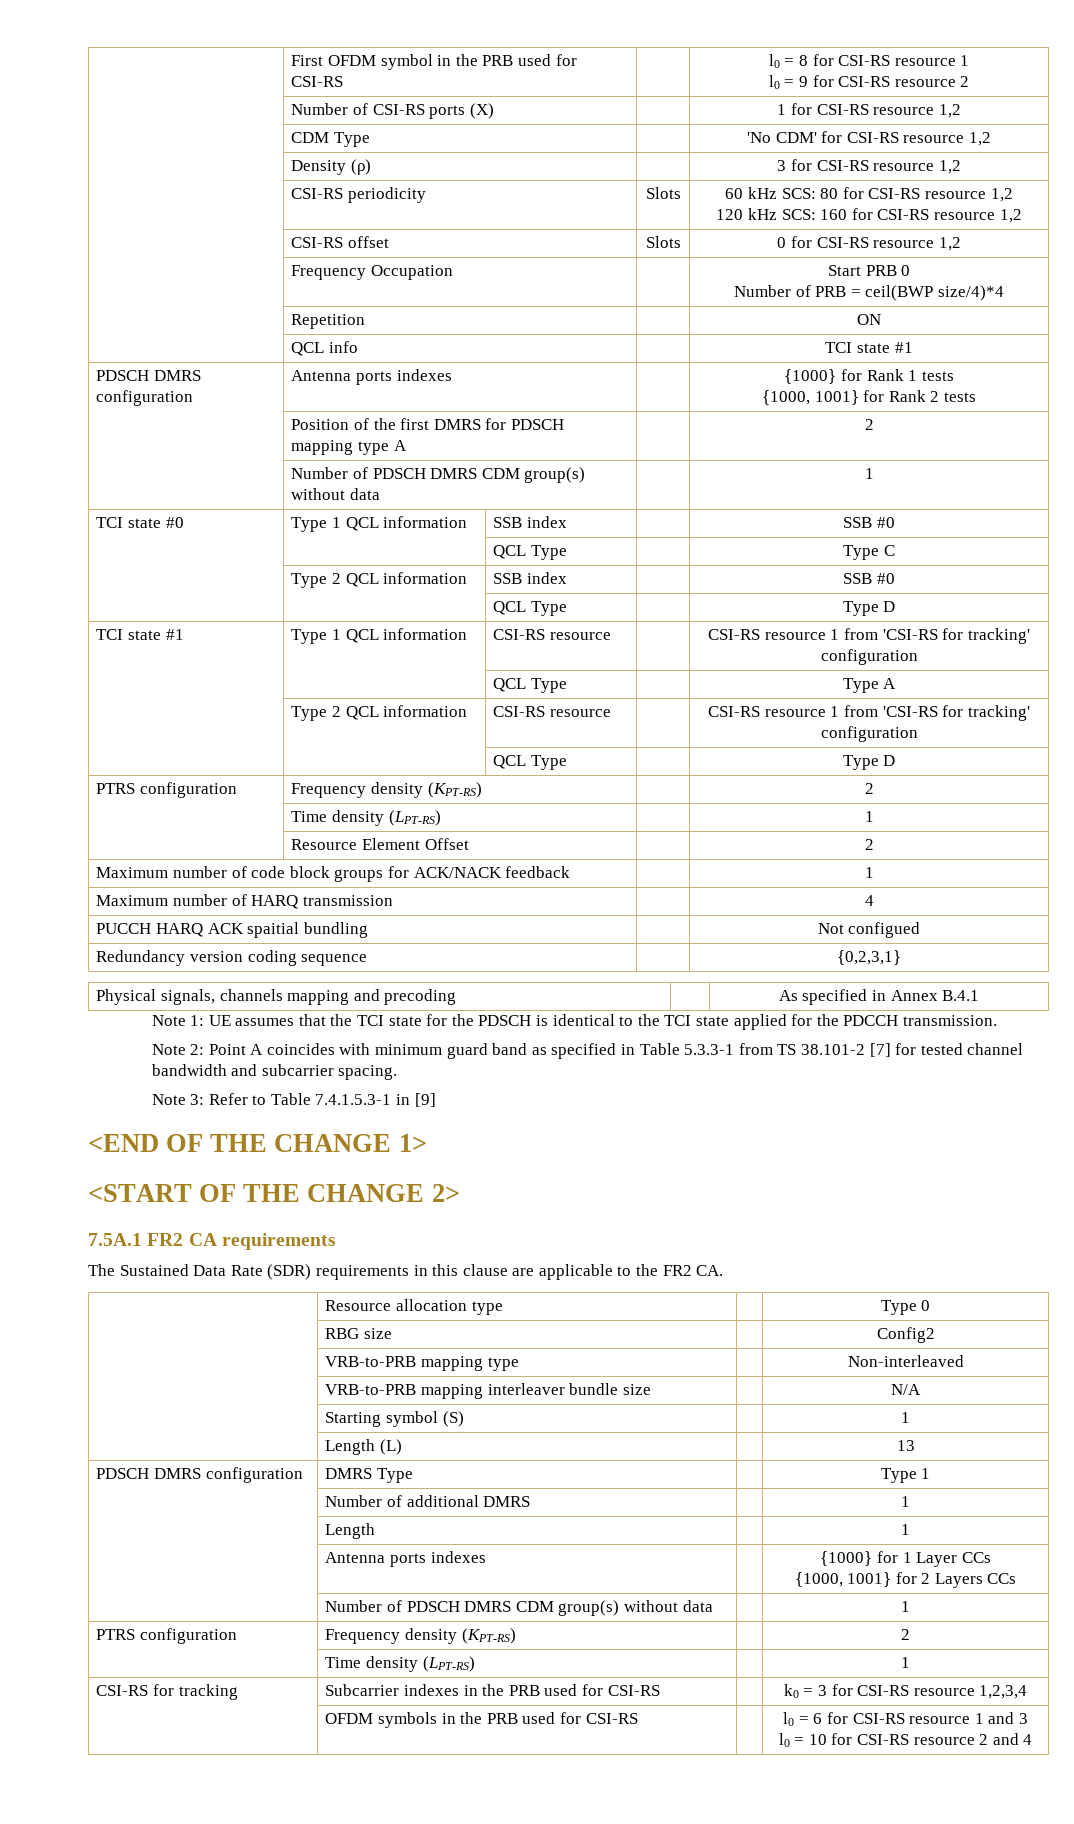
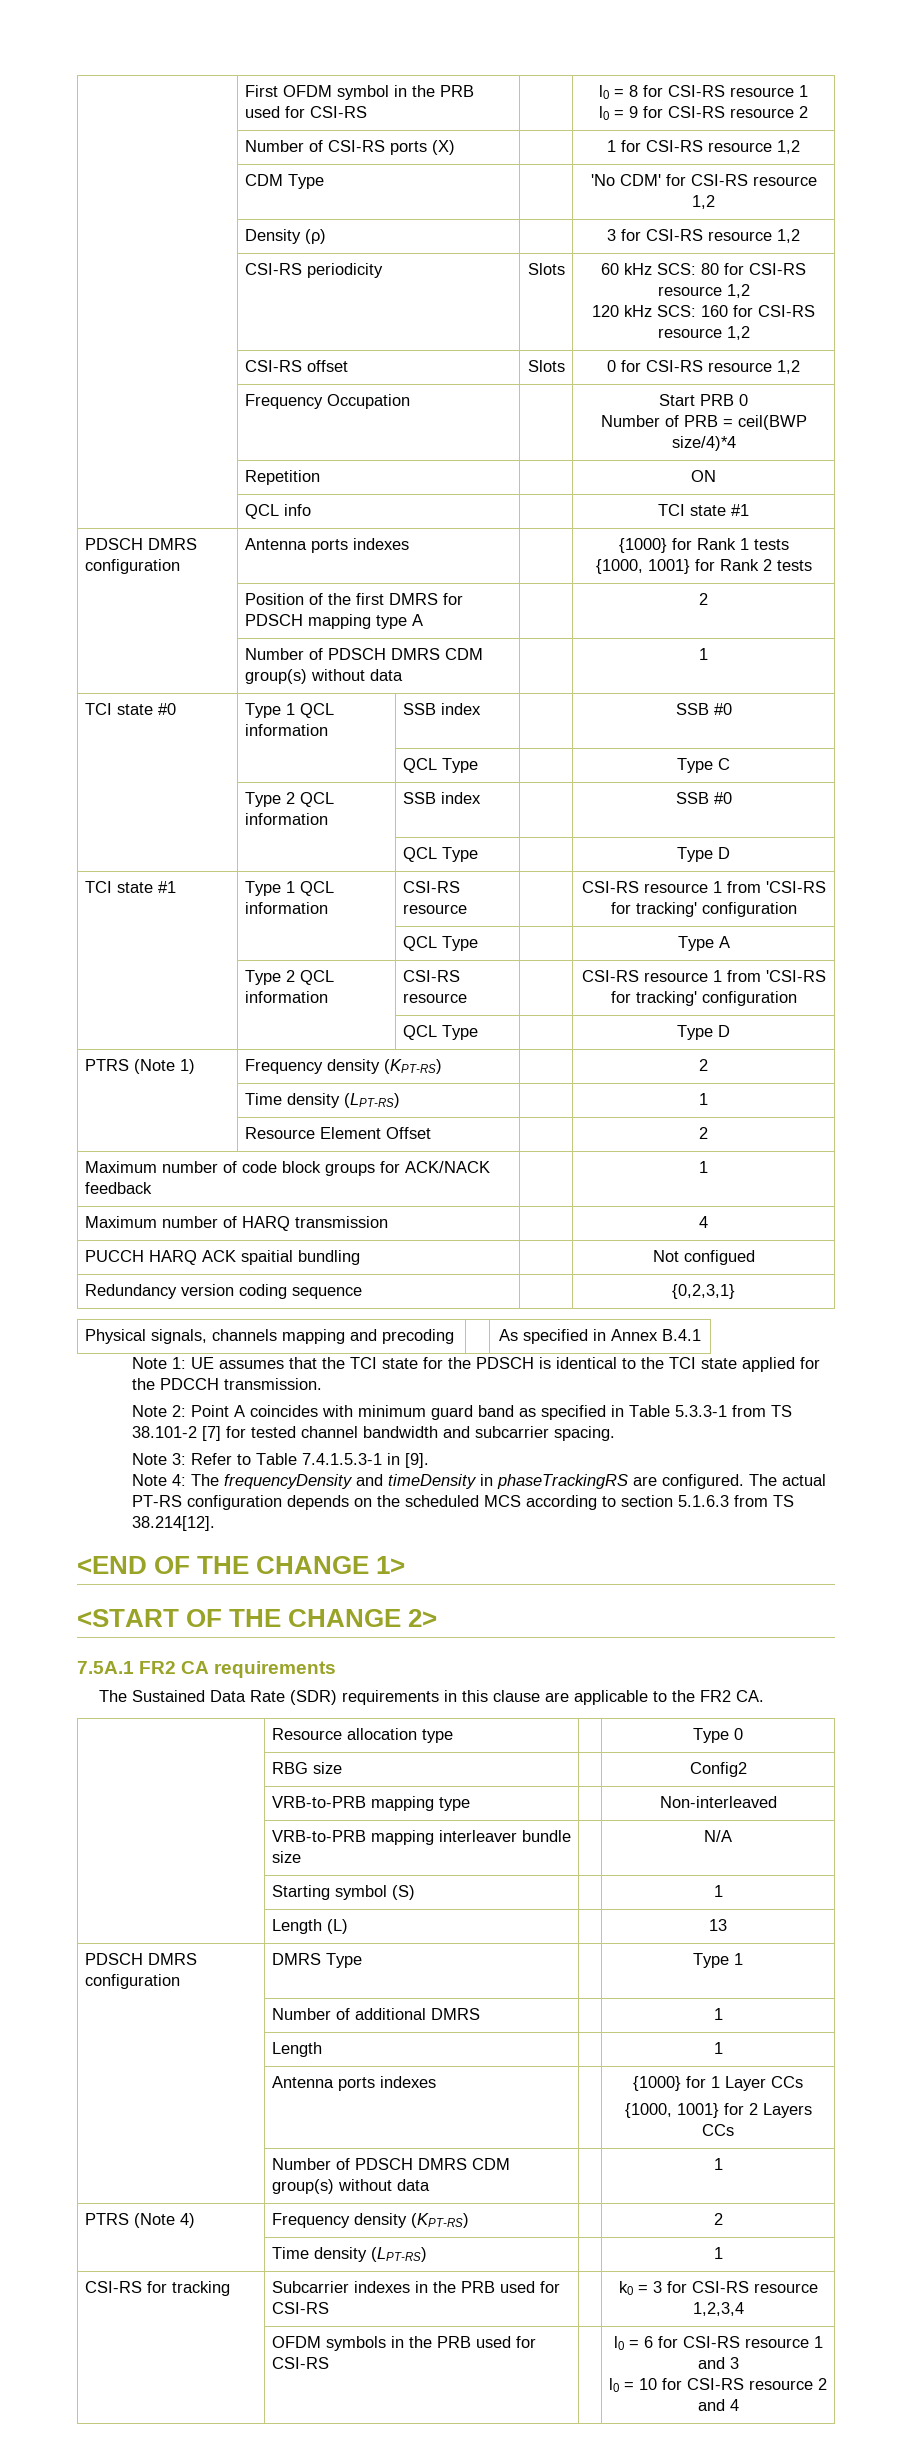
  | Type 2 QCL information | CSI-RS resource | | CSI-RS resource 1 from 'CSI-RS for tracking' configuration
  | | QCL Type | | Type D
- PTRS configuration | Frequency density (KPT-RS) | | 2
+ PTRS (Note 1) | Frequency density (KPT-RS) | | 2
- Note 3: Refer to Table 7.4.1.5.3-1 in [9]
+ Note 3: Refer to Table 7.4.1.5.3-1 in [9].
+ Note 4: The frequencyDensity and timeDensity in phaseTrackingRS are configured. The actual PT-RS configuration depends on the scheduled MCS according to section 5.1.6.3 from TS 38.214[12].
  | Antenna ports indexes | | {1000} for 1 Layer CCs
  {1000, 1001} for 2 Layers CCs
  | Number of PDSCH DMRS CDM group(s) without data | | 1
- PTRS configuration | Frequency density (KPT-RS) | | 2
+ PTRS (Note 4) | Frequency density (KPT-RS) | | 2

